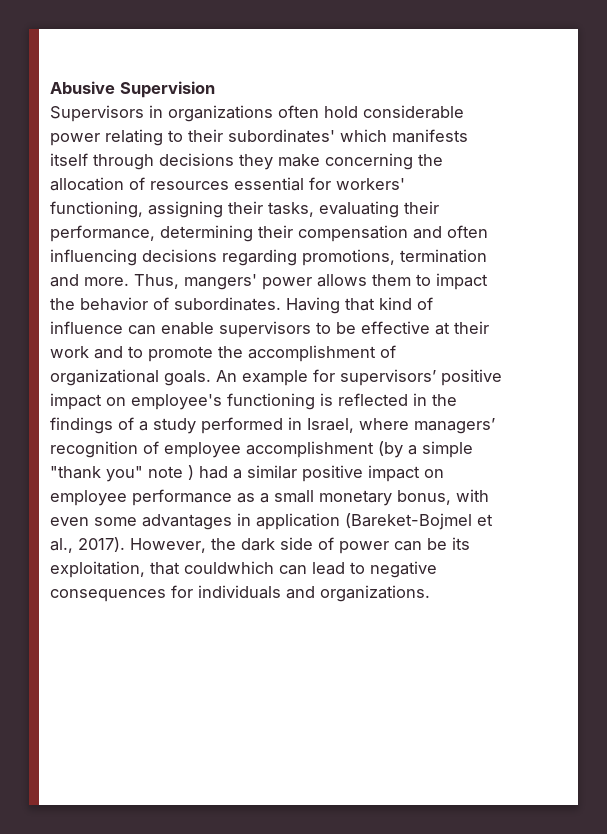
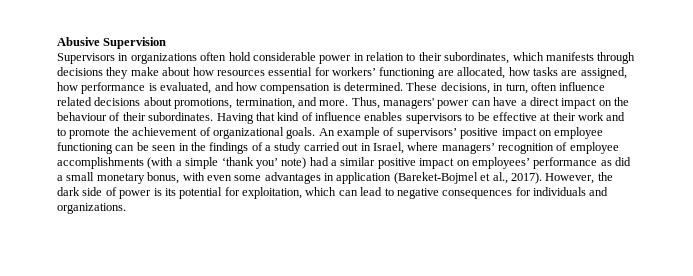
- Supervisors in organizations often hold considerable power relating to their subordinates' which manifests itself through decisions they make concerning the allocation of resources essential for workers' functioning, assigning their tasks, evaluating their performance, determining their compensation and often influencing decisions regarding promotions, termination and more. Thus, mangers' power allows them to impact the behavior of subordinates.
+ Supervisors in organizations often hold considerable power in relation to their subordinates, which manifests through decisions they make about how resources essential for workers’ functioning are allocated, how tasks are assigned, how performance is evaluated, and how compensation is determined. These decisions, in turn, often influence related decisions about promotions, termination, and more. Thus, managers' power can have a direct impact on the behaviour of their subordinates.
- Having that kind of influence can enable supervisors to be effective at their work and to promote the accomplishment of organizational goals.
+ Having that kind of influence enables supervisors to be effective at their work and to promote the achievement of organizational goals.
- An example for supervisors’ positive impact on employee's functioning is reflected in the findings of a study performed in Israel, where managers’ recognition of employee accomplishment (by a simple "thank you" note ) had a similar positive impact on employee performance as a small monetary bonus, with even some advantages in application (Bareket-Bojmel et al., 2017).
+ An example of supervisors’ positive impact on employee functioning can be seen in the findings of a study carried out in Israel, where managers’ recognition of employee accomplishments (with a simple ‘thank you’ note) had a similar positive impact on employees’ performance as did a small monetary bonus, with even some advantages in application (Bareket-Bojmel et al., 2017).
- However, the dark side of power can be its exploitation, that couldwhich can lead to negative consequences for individuals and organizations.
+ However, the dark side of power is its potential for exploitation, which can lead to negative consequences for individuals and organizations.

